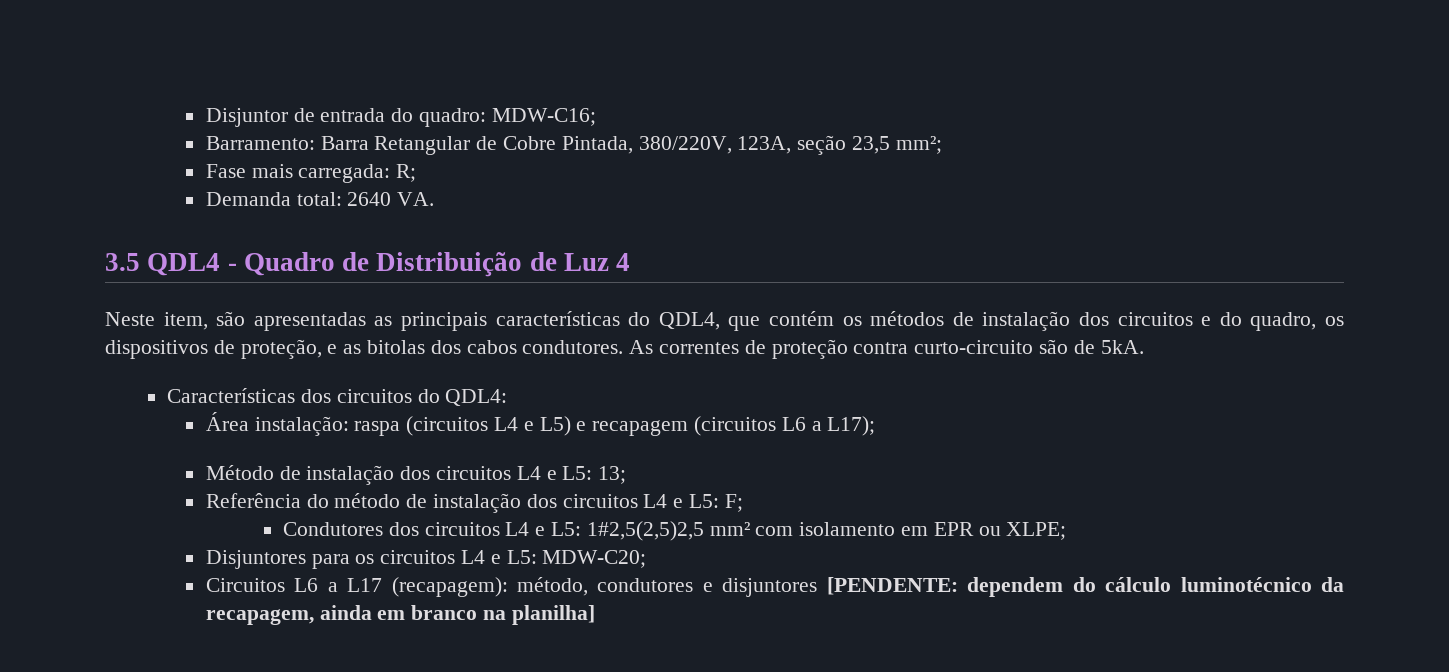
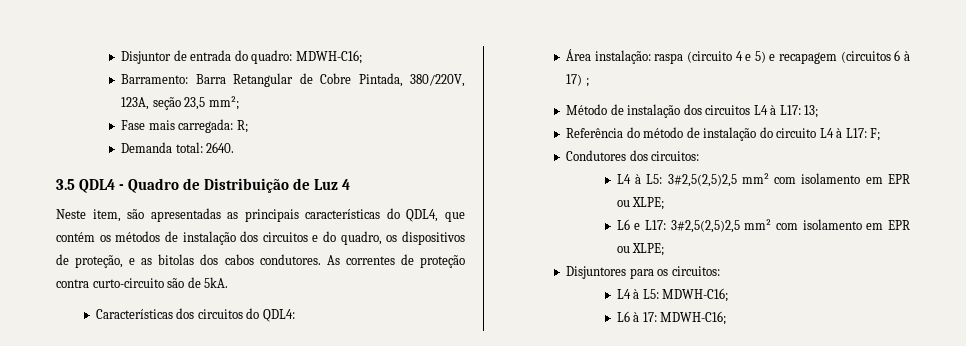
- Disjuntor de entrada do quadro: MDW-C16;
+ Disjuntor de entrada do quadro: MDWH-C16;
- Demanda total: 2640 VA.
+ Demanda total: 2640.
- Área instalação: raspa (circuitos L4 e L5) e recapagem (circuitos L6 a L17);
+ Área instalação: raspa (circuito 4 e 5) e recapagem (circuitos 6 à 17) ;
- Método de instalação dos circuitos L4 e L5: 13;
+ Método de instalação dos circuitos L4 à L17: 13;
- Referência do método de instalação dos circuitos L4 e L5: F;
- Condutores dos circuitos L4 e L5: 1#2,5(2,5)2,5 mm² com isolamento em EPR ou XLPE;
+ Referência do método de instalação do circuito L4 à L17: F;
+ Condutores dos circuitos:
+ L4 à L5: 3#2,5(2,5)2,5 mm² com isolamento em EPR ou XLPE;
+ L6 e L17: 3#2,5(2,5)2,5 mm² com isolamento em EPR ou XLPE;
- Disjuntores para os circuitos L4 e L5: MDW-C20;
- Circuitos L6 a L17 (recapagem): método, condutores e disjuntores [PENDENTE: dependem do cálculo luminotécnico da recapagem, ainda em branco na planilha]
+ Disjuntores para os circuitos:
+ L4 à L5: MDWH-C16;
+ L6 à 17: MDWH-C16;

